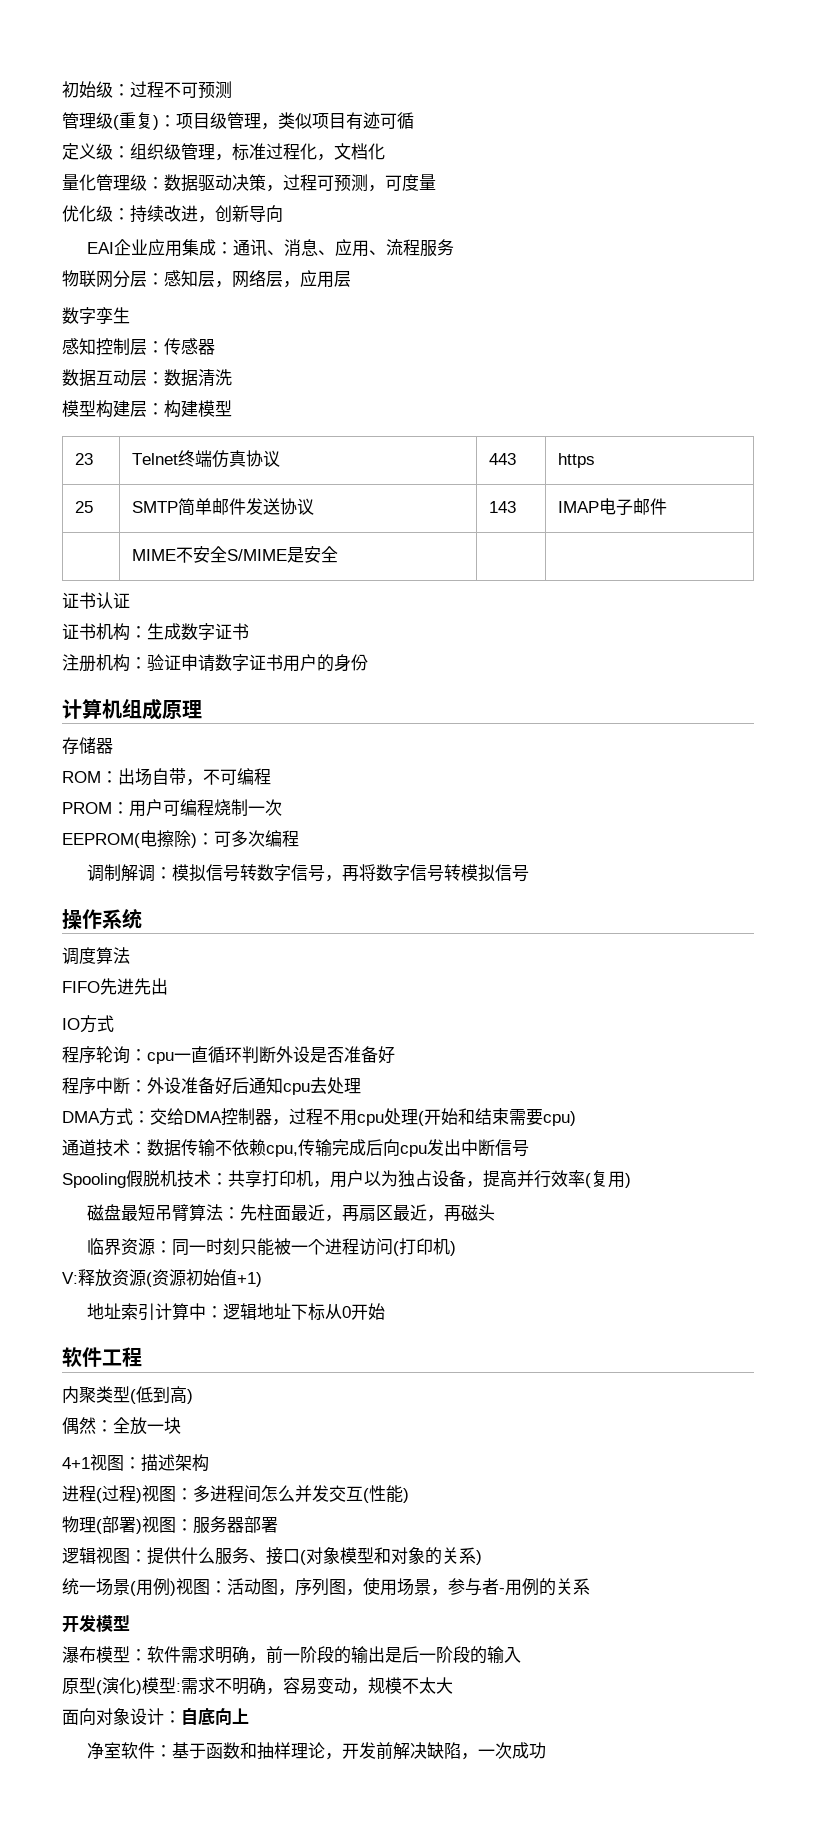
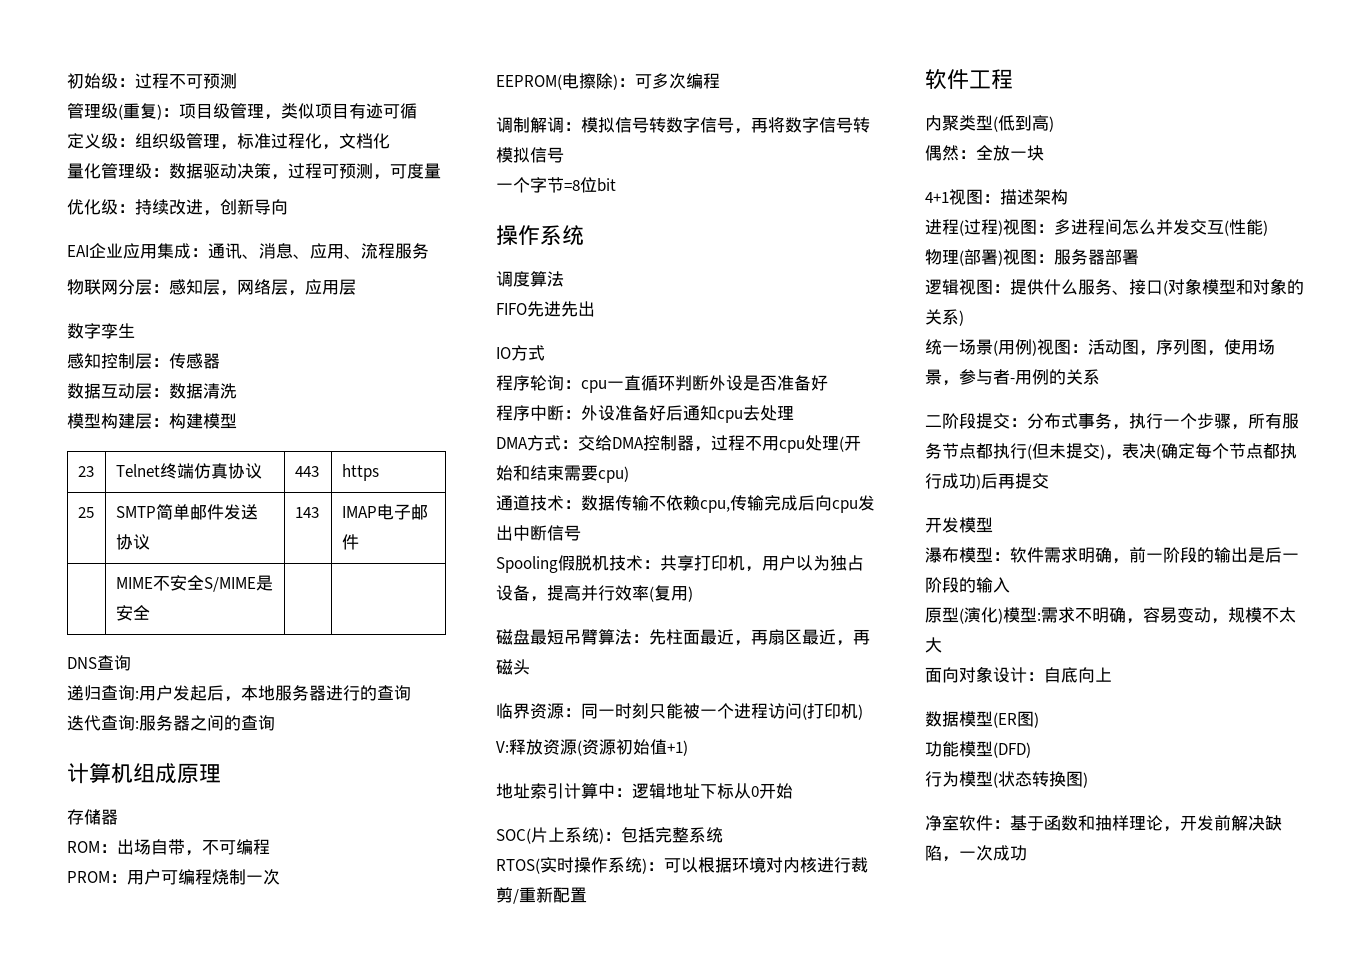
- 证书认证
- 证书机构：生成数字证书
- 注册机构：验证申请数字证书用户的身份
+ DNS查询
+ 递归查询:用户发起后，本地服务器进行的查询
+ 迭代查询:服务器之间的查询
+ 一个字节=8位bit
+ SOC(片上系统)：包括完整系统
+ RTOS(实时操作系统)：可以根据环境对内核进行裁剪/重新配置
+ 二阶段提交：分布式事务，执行一个步骤，所有服务节点都执行(但未提交)，表决(确定每个节点都执行成功)后再提交
+ 数据模型(ER图)
+ 功能模型(DFD)
+ 行为模型(状态转换图)

